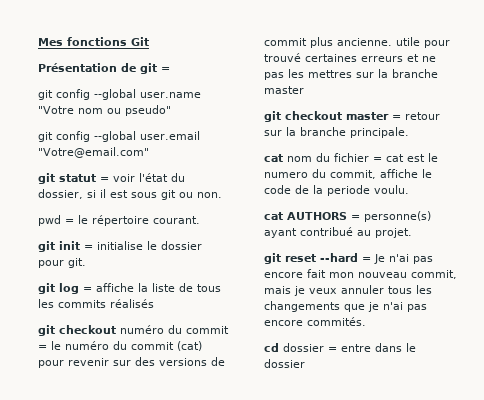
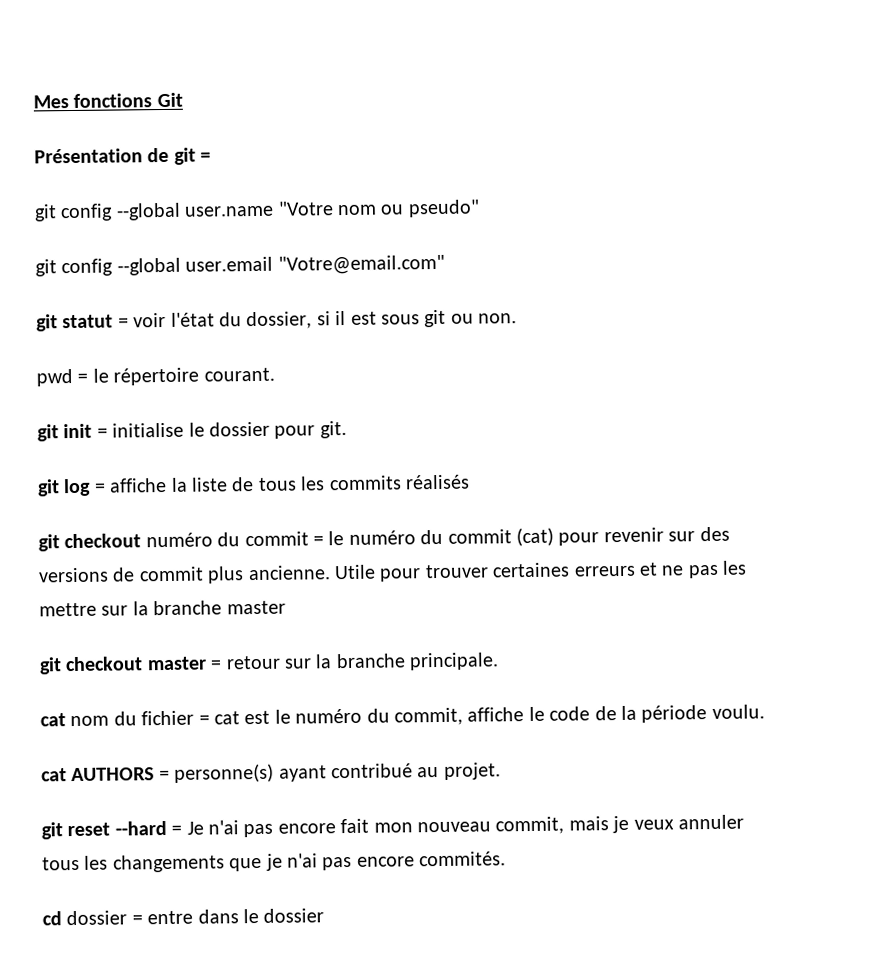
- git checkout numéro du commit = le numéro du commit (cat) pour revenir sur des versions de commit plus ancienne. utile pour trouvé certaines erreurs et ne pas les mettres sur la branche master
+ git checkout numéro du commit = le numéro du commit (cat) pour revenir sur des versions de commit plus ancienne. Utile pour trouver certaines erreurs et ne pas les mettre sur la branche master
- cat nom du fichier = cat est le numero du commit, affiche le code de la periode voulu.
+ cat nom du fichier = cat est le numéro du commit, affiche le code de la période voulu.

